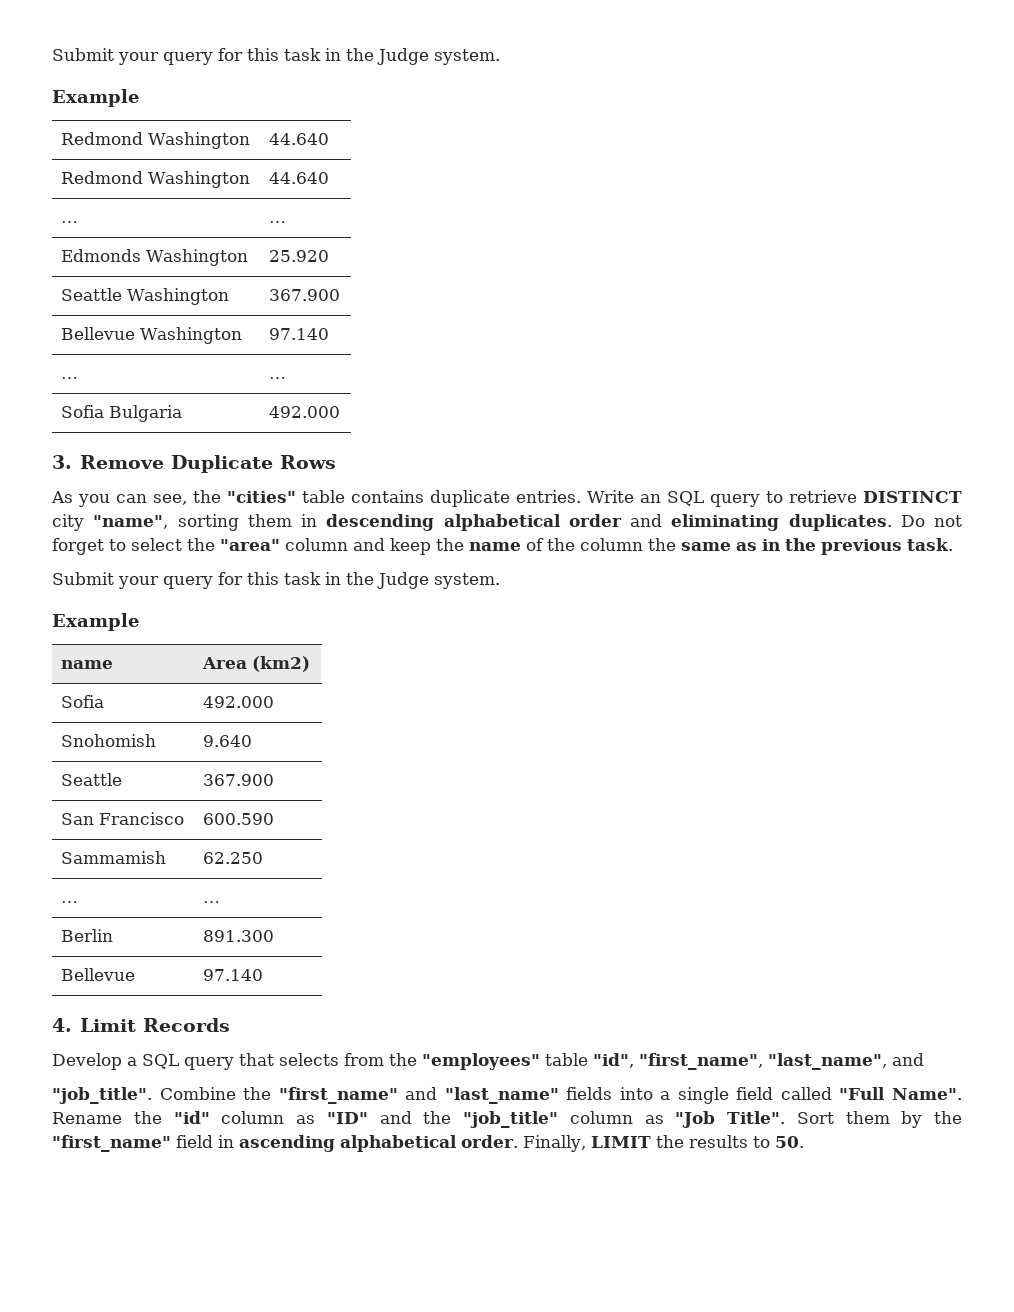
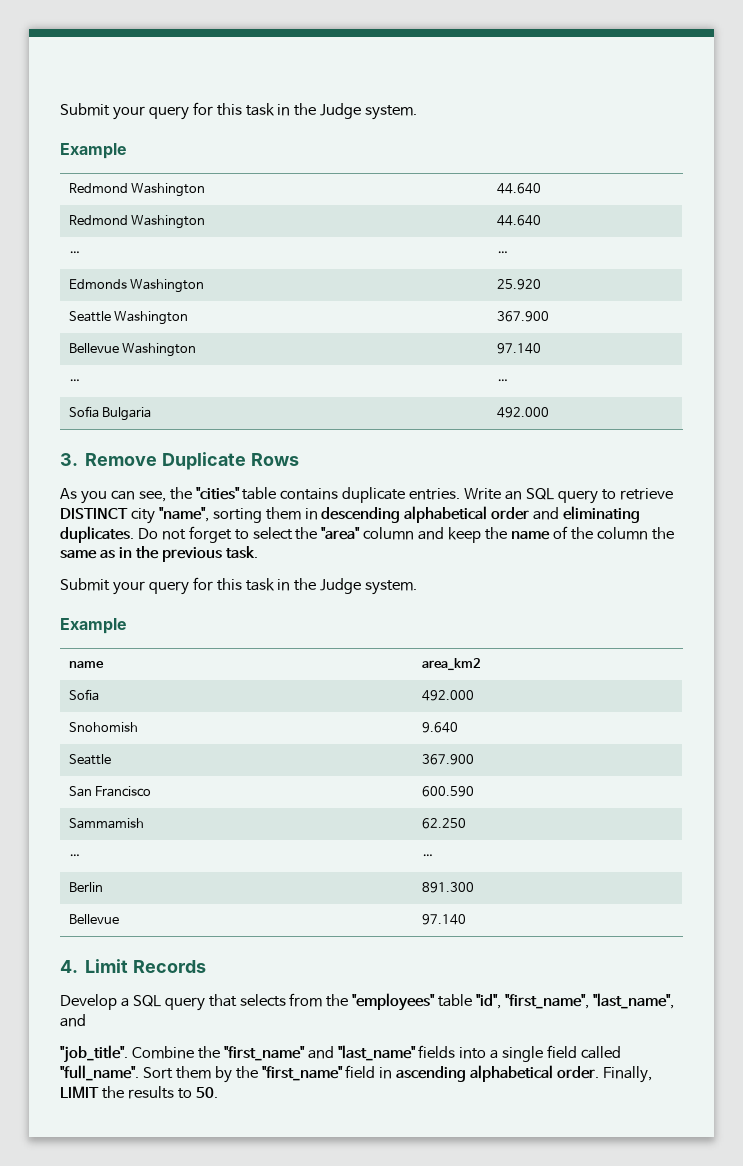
- name | Area (km2)
+ name | area_km2
- Combine the "first_name" and "last_name" fields into a single field called "Full Name". Rename the "id" column as "ID" and the "job_title" column as "Job Title".
+ Combine the "first_name" and "last_name" fields into a single field called "full_name".

